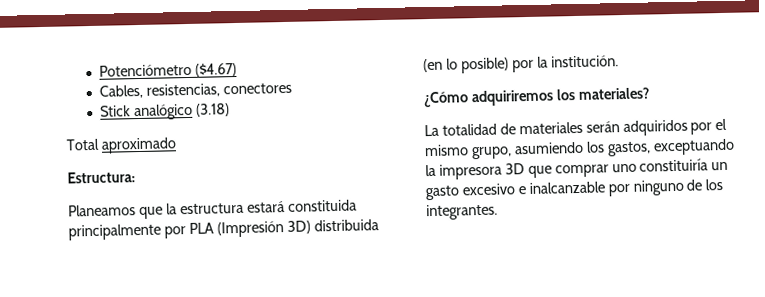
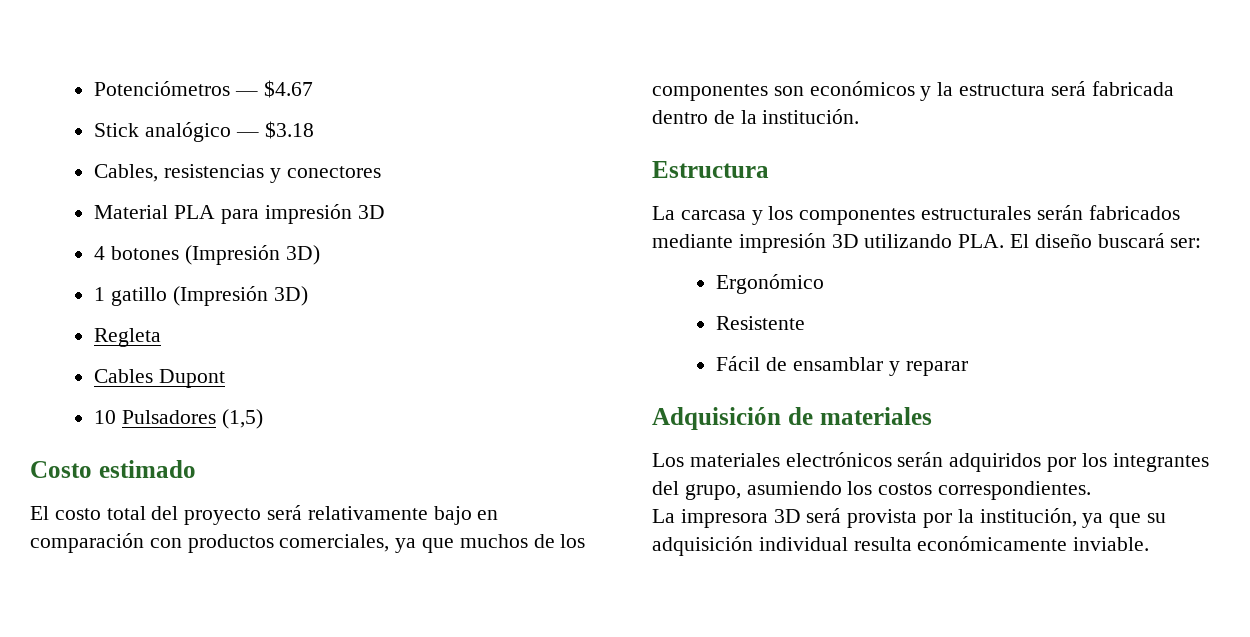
- Potenciómetro ($4.67)
- Cables, resistencias, conectores
- Stick analógico (3.18)
- Total aproximado
- Estructura:
- Planeamos que la estructura estará constituida principalmente por PLA (Impresión 3D) distribuida (en lo posible) por la institución.
- ¿Cómo adquiriremos los materiales?
- La totalidad de materiales serán adquiridos por el mismo grupo, asumiendo los gastos, exceptuando la impresora 3D que comprar uno constituiría un gasto excesivo e inalcanzable por ninguno de los integrantes.
+ Potenciómetros — $4.67
+ Stick analógico — $3.18
+ Cables, resistencias y conectores
+ Material PLA para impresión 3D
+ 4 botones (Impresión 3D)
+ 1 gatillo (Impresión 3D)
+ Regleta
+ Cables Dupont
+ 10 Pulsadores (1,5)
+ Costo estimado
+ El costo total del proyecto será relativamente bajo en comparación con productos comerciales, ya que muchos de los componentes son económicos y la estructura será fabricada dentro de la institución.
+ Estructura
+ La carcasa y los componentes estructurales serán fabricados mediante impresión 3D utilizando PLA. El diseño buscará ser:
+ Ergonómico
+ Resistente
+ Fácil de ensamblar y reparar
+ Adquisición de materiales
+ Los materiales electrónicos serán adquiridos por los integrantes del grupo, asumiendo los costos correspondientes.
+ La impresora 3D será provista por la institución, ya que su adquisición individual resulta económicamente inviable.

